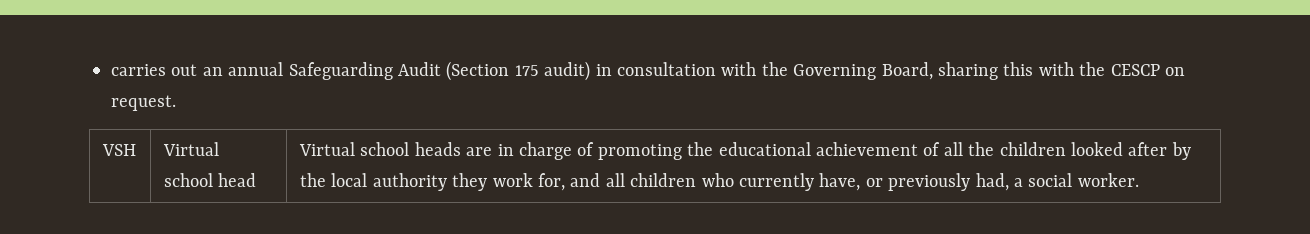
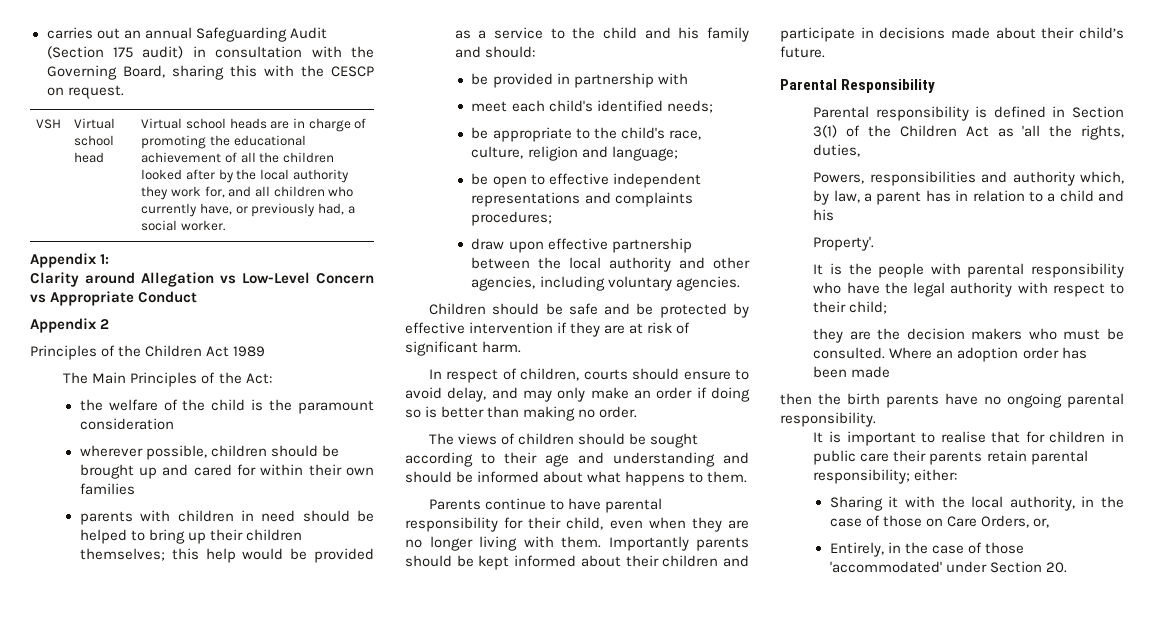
+ Appendix 1:
+ Clarity around Allegation vs Low-Level Concern vs Appropriate Conduct
+ Appendix 2
+ Principles of the Children Act 1989
+ The Main Principles of the Act:
+ the welfare of the child is the paramount consideration
+ wherever possible, children should be brought up and cared for within their own families
+ parents with children in need should be helped to bring up their children themselves; this help would be provided as a service to the child and his family and should:
+ be provided in partnership with
+ meet each child's identified needs;
+ be appropriate to the child's race, culture, religion and language;
+ be open to effective independent representations and complaints procedures;
+ draw upon effective partnership between the local authority and other agencies, including voluntary agencies.
+ Children should be safe and be protected by effective intervention if they are at risk of significant harm.
+ In respect of children, courts should ensure to avoid delay, and may only make an order if doing so is better than making no order.
+ The views of children should be sought according to their age and understanding and should be informed about what happens to them.
+ Parents continue to have parental responsibility for their child, even when they are no longer living with them. Importantly parents should be kept informed about their children and participate in decisions made about their child’s future.
+ Parental Responsibility
+ Parental responsibility is defined in Section 3(1) of the Children Act as 'all the rights, duties,
+ Powers, responsibilities and authority which, by law, a parent has in relation to a child and his
+ Property'.
+ It is the people with parental responsibility who have the legal authority with respect to their child;
+ they are the decision makers who must be consulted. Where an adoption order has been made
+ then the birth parents have no ongoing parental responsibility.
+ It is important to realise that for children in public care their parents retain parental responsibility; either:
+ Sharing it with the local authority, in the case of those on Care Orders, or,
+ Entirely, in the case of those 'accommodated' under Section 20.

